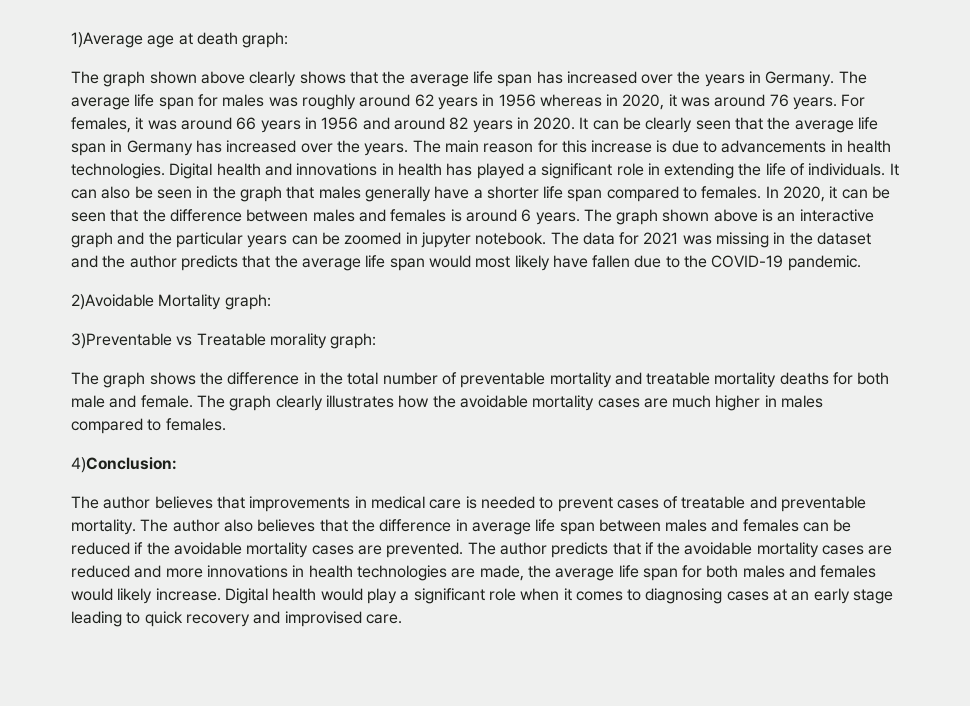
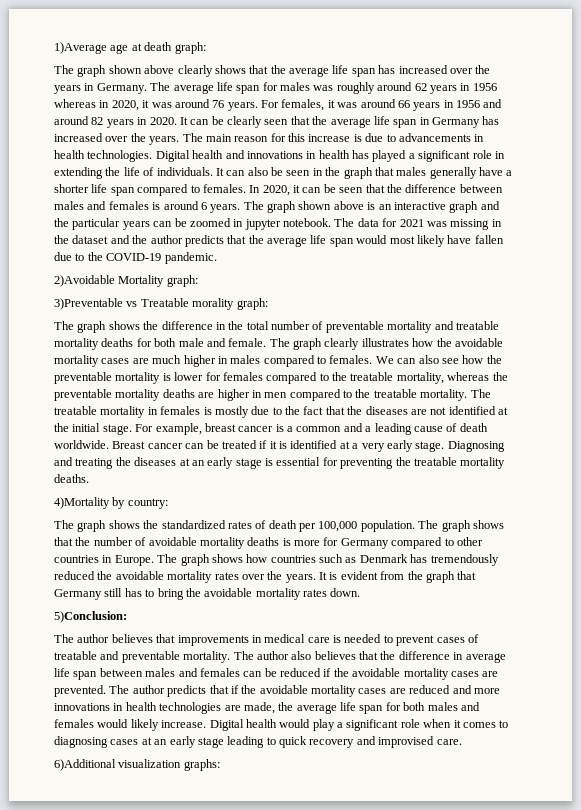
- The graph clearly illustrates how the avoidable mortality cases are much higher in males compared to females.
- 4)Conclusion:
+ The graph clearly illustrates how the avoidable mortality cases are much higher in males compared to females. We can also see how the preventable mortality is lower for females compared to the treatable mortality, whereas the preventable mortality deaths are higher in men compared to the treatable mortality. The treatable mortality in females is mostly due to the fact that the diseases are not identified at the initial stage. For example, breast cancer is a common and a leading cause of death worldwide. Breast cancer can be treated if it is identified at a very early stage. Diagnosing and treating the diseases at an early stage is essential for preventing the treatable mortality deaths.
+ 4)Mortality by country:
+ The graph shows the standardized rates of death per 100,000 population. The graph shows that the number of avoidable mortality deaths is more for Germany compared to other countries in Europe. The graph shows how countries such as Denmark has tremendously reduced the avoidable mortality rates over the years. It is evident from the graph that Germany still has to bring the avoidable mortality rates down.
+ 5)Conclusion:
+ 6)Additional visualization graphs:

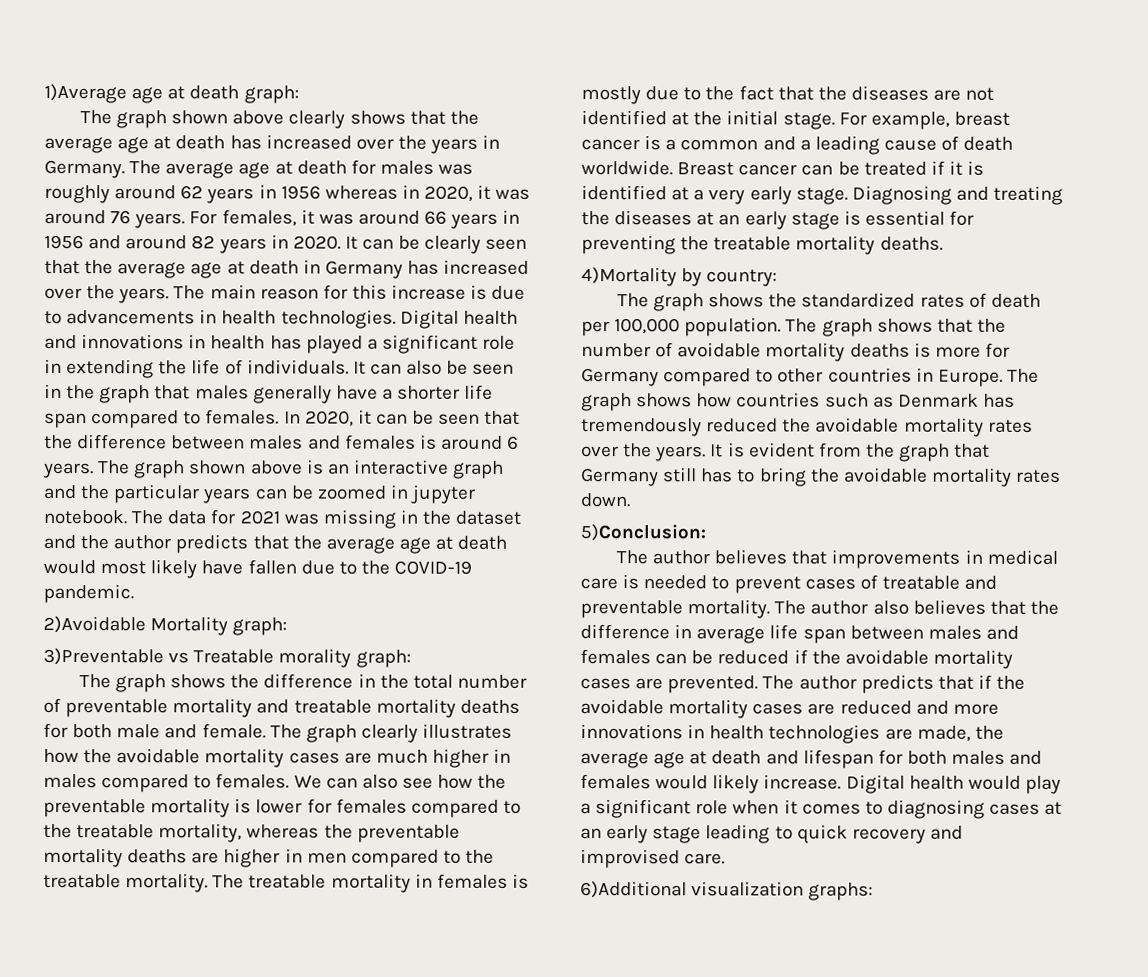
- The graph shown above clearly shows that the average life span has increased over the years in Germany.
+ The graph shown above clearly shows that the average age at death has increased over the years in Germany.
- The average life span for males was roughly around 62 years in 1956 whereas in 2020, it was around 76 years.
+ The average age at death for males was roughly around 62 years in 1956 whereas in 2020, it was around 76 years.
- It can be clearly seen that the average life span in Germany has increased over the years.
+ It can be clearly seen that the average age at death in Germany has increased over the years.
- The data for 2021 was missing in the dataset and the author predicts that the average life span would most likely have fallen due to the COVID-19 pandemic.
+ The data for 2021 was missing in the dataset and the author predicts that the average age at death would most likely have fallen due to the COVID-19 pandemic.
- The author predicts that if the avoidable mortality cases are reduced and more innovations in health technologies are made, the average life span for both males and females would likely increase.
+ The author predicts that if the avoidable mortality cases are reduced and more innovations in health technologies are made, the average age at death and lifespan for both males and females would likely increase.

